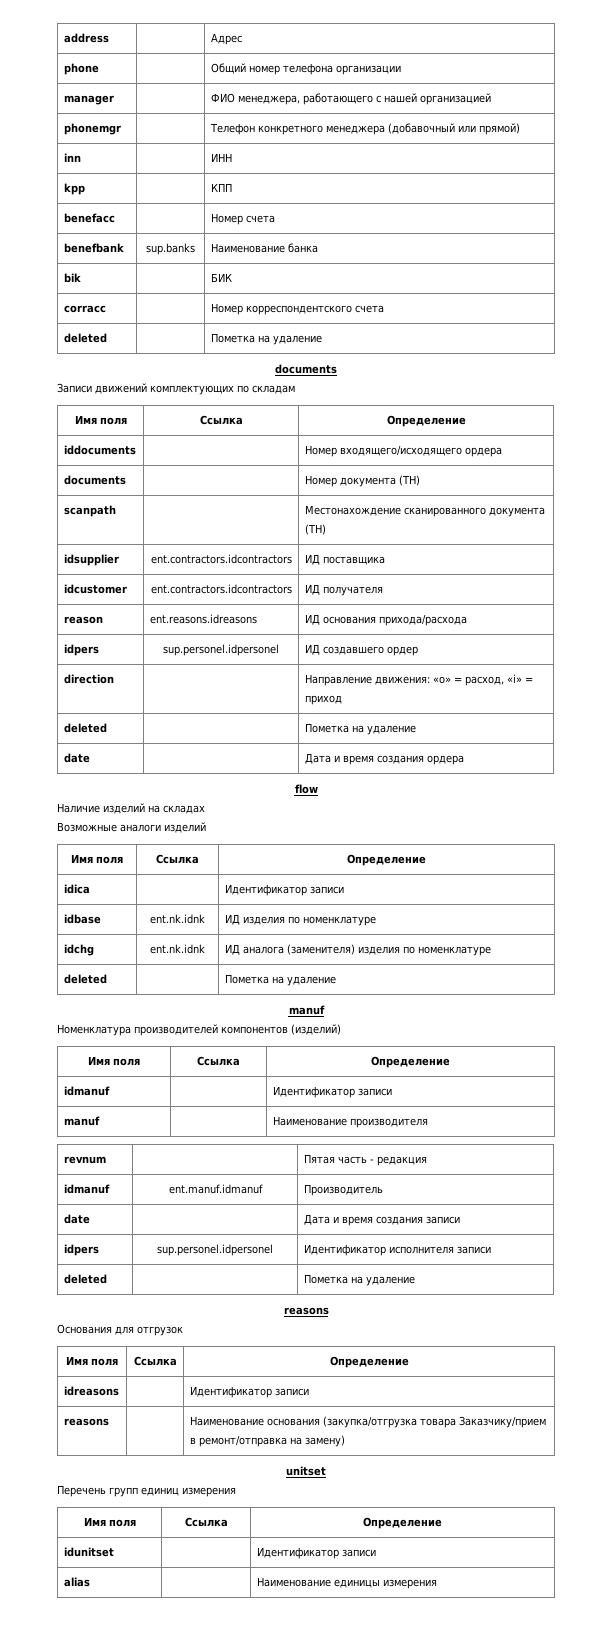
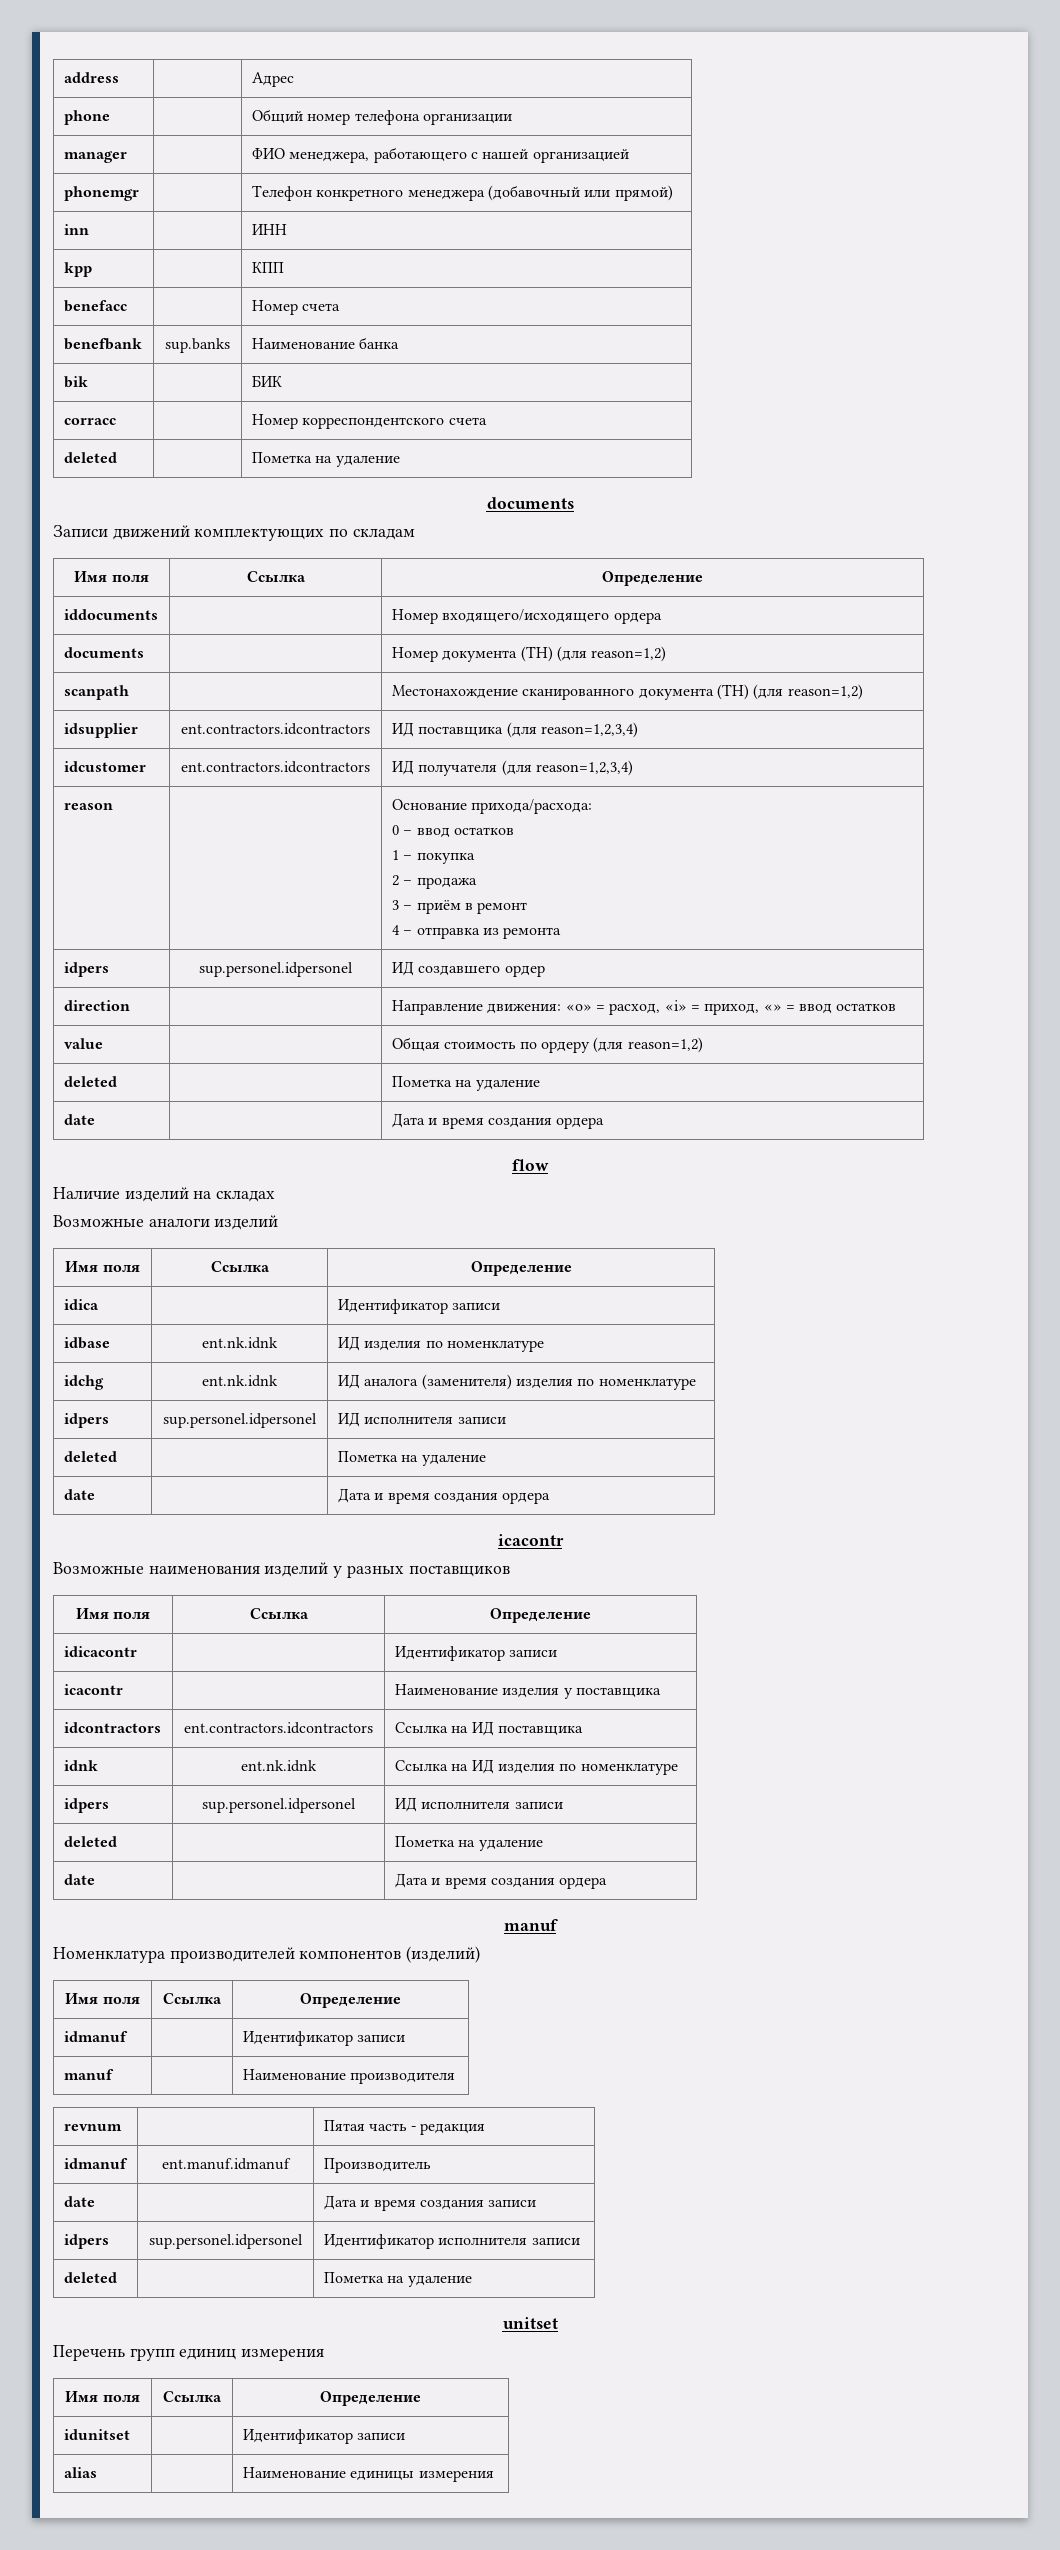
- documents | | Номер документа (ТН)
+ documents | | Номер документа (ТН) (для reason=1,2)
- scanpath | | Местонахождение сканированного документа (ТН)
+ scanpath | | Местонахождение сканированного документа (ТН) (для reason=1,2)
- idsupplier | ent.contractors.idcontractors | ИД поставщика
+ idsupplier | ent.contractors.idcontractors | ИД поставщика (для reason=1,2,3,4)
- idcustomer | ent.contractors.idcontractors | ИД получателя
+ idcustomer | ent.contractors.idcontractors | ИД получателя (для reason=1,2,3,4)
- reason | ent.reasons.idreasons | ИД основания прихода/расхода
+ reason | | Основание прихода/расхода:
+ 0 – ввод остатков
+ 1 – покупка
+ 2 – продажа
+ 3 – приём в ремонт
+ 4 – отправка из ремонта
- direction | | Направление движения: «o» = расход, «i» = приход
+ direction | | Направление движения: «o» = расход, «i» = приход, «» = ввод остатков
+ value | | Общая стоимость по ордеру (для reason=1,2)
  idchg | ent.nk.idnk | ИД аналога (заменителя) изделия по номенклатуре
+ idpers | sup.personel.idpersonel | ИД исполнителя записи
  deleted | | Пометка на удаление
+ date | | Дата и время создания ордера
+ icacontr
+ Возможные наименования изделий у разных поставщиков
+ Имя поля | Ссылка | Определение
+ idicacontr | | Идентификатор записи
+ icacontr | | Наименование изделия у поставщика
+ idcontractors | ent.contractors.idcontractors | Ссылка на ИД поставщика
+ idnk | ent.nk.idnk | Ссылка на ИД изделия по номенклатуре
+ idpers | sup.personel.idpersonel | ИД исполнителя записи
+ deleted | | Пометка на удаление
+ date | | Дата и время создания ордера
  idpers | sup.personel.idpersonel | Идентификатор исполнителя записи
  deleted | | Пометка на удаление
- reasons
- Основания для отгрузок
- Имя поля | Ссылка | Определение
- idreasons | | Идентификатор записи
- reasons | | Наименование основания (закупка/отгрузка товара Заказчику/прием в ремонт/отправка на замену)

